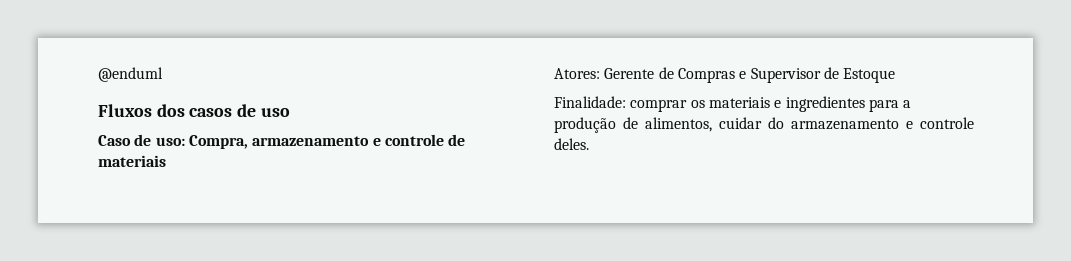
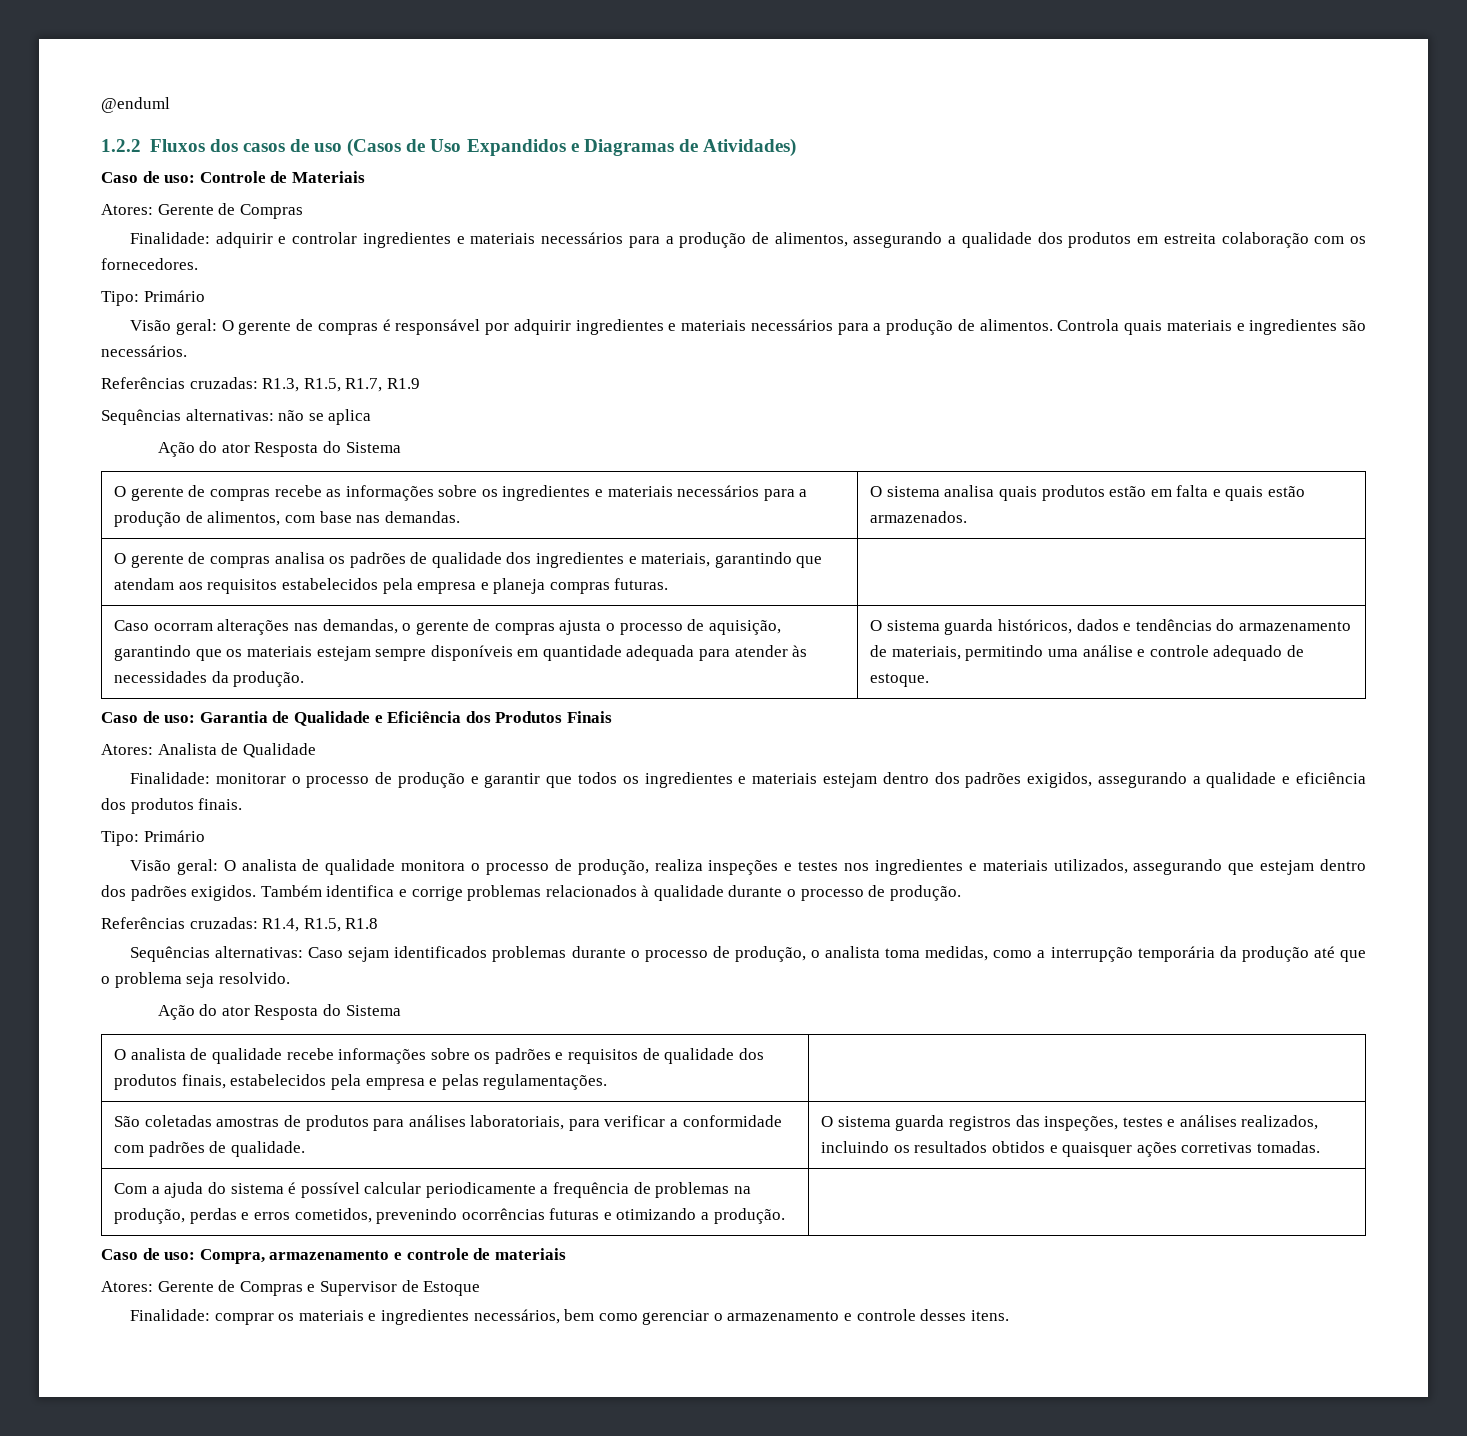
- Fluxos dos casos de uso
+ 1.2.2 Fluxos dos casos de uso (Casos de Uso Expandidos e Diagramas de Atividades)
+ Caso de uso: Controle de Materiais
+ Atores: Gerente de Compras
+ Finalidade: adquirir e controlar ingredientes e materiais necessários para a produção de alimentos, assegurando a qualidade dos produtos em estreita colaboração com os fornecedores.
+ Tipo: Primário
+ Visão geral: O gerente de compras é responsável por adquirir ingredientes e materiais necessários para a produção de alimentos. Controla quais materiais e ingredientes são necessários.
+ Referências cruzadas: R1.3, R1.5, R1.7, R1.9
+ Sequências alternativas: não se aplica
+ Ação do ator Resposta do Sistema
+ O gerente de compras recebe as informações sobre os ingredientes e materiais necessários para a produção de alimentos, com base nas demandas. | O sistema analisa quais produtos estão em falta e quais estão armazenados.
+ O gerente de compras analisa os padrões de qualidade dos ingredientes e materiais, garantindo que atendam aos requisitos estabelecidos pela empresa e planeja compras futuras. |
+ Caso ocorram alterações nas demandas, o gerente de compras ajusta o processo de aquisição, garantindo que os materiais estejam sempre disponíveis em quantidade adequada para atender às necessidades da produção. | O sistema guarda históricos, dados e tendências do armazenamento de materiais, permitindo uma análise e controle adequado de estoque.
+ Caso de uso: Garantia de Qualidade e Eficiência dos Produtos Finais
+ Atores: Analista de Qualidade
+ Finalidade: monitorar o processo de produção e garantir que todos os ingredientes e materiais estejam dentro dos padrões exigidos, assegurando a qualidade e eficiência dos produtos finais.
+ Tipo: Primário
+ Visão geral: O analista de qualidade monitora o processo de produção, realiza inspeções e testes nos ingredientes e materiais utilizados, assegurando que estejam dentro dos padrões exigidos. Também identifica e corrige problemas relacionados à qualidade durante o processo de produção.
+ Referências cruzadas: R1.4, R1.5, R1.8
+ Sequências alternativas: Caso sejam identificados problemas durante o processo de produção, o analista toma medidas, como a interrupção temporária da produção até que o problema seja resolvido.
+ Ação do ator Resposta do Sistema
+ O analista de qualidade recebe informações sobre os padrões e requisitos de qualidade dos produtos finais, estabelecidos pela empresa e pelas regulamentações. |
+ São coletadas amostras de produtos para análises laboratoriais, para verificar a conformidade com padrões de qualidade. | O sistema guarda registros das inspeções, testes e análises realizados, incluindo os resultados obtidos e quaisquer ações corretivas tomadas.
+ Com a ajuda do sistema é possível calcular periodicamente a frequência de problemas na produção, perdas e erros cometidos, prevenindo ocorrências futuras e otimizando a produção. |
- Finalidade: comprar os materiais e ingredientes para a produção de alimentos, cuidar do armazenamento e controle deles.
+ Finalidade: comprar os materiais e ingredientes necessários, bem como gerenciar o armazenamento e controle desses itens.

